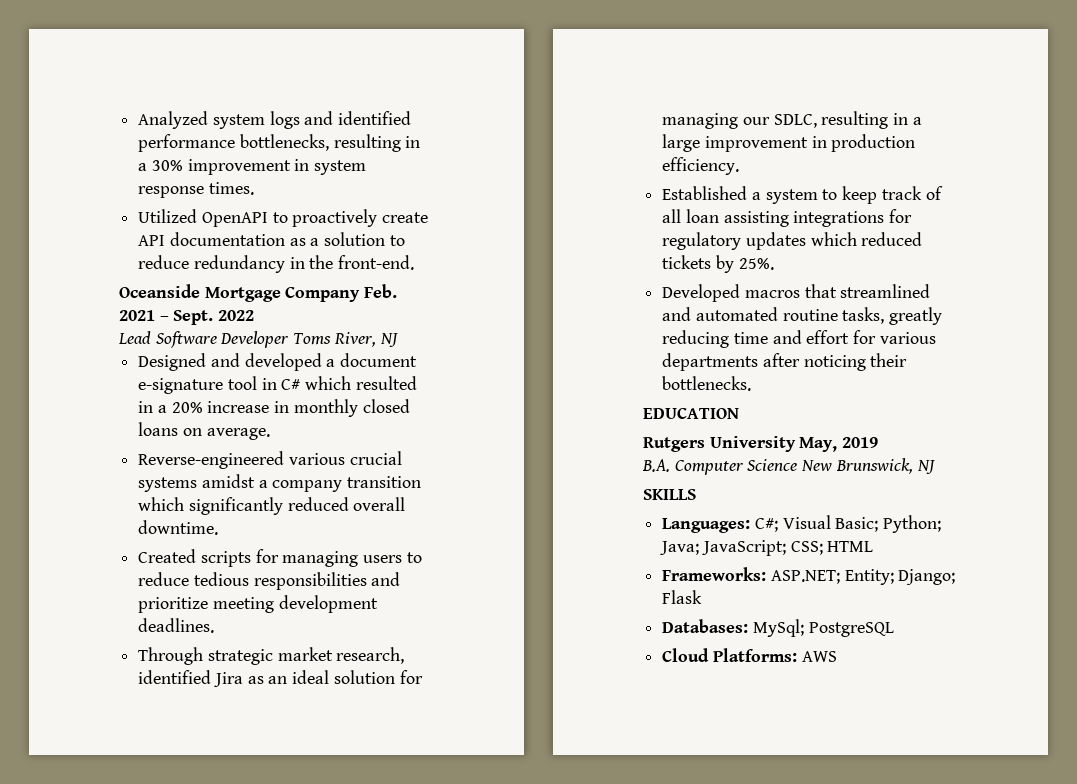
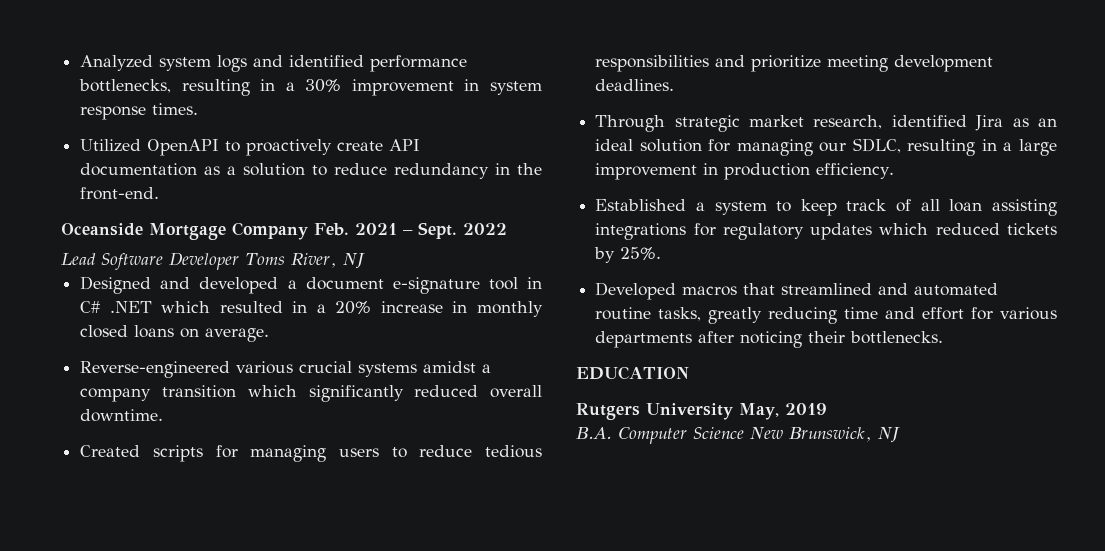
- Designed and developed a document e-signature tool in C# which resulted in a 20% increase in monthly closed loans on average.
+ Designed and developed a document e-signature tool in C# .NET which resulted in a 20% increase in monthly closed loans on average.
- SKILLS
- Languages: C#; Visual Basic; Python; Java; JavaScript; CSS; HTML
- Frameworks: ASP.NET; Entity; Django; Flask
- Databases: MySql; PostgreSQL
- Cloud Platforms: AWS

